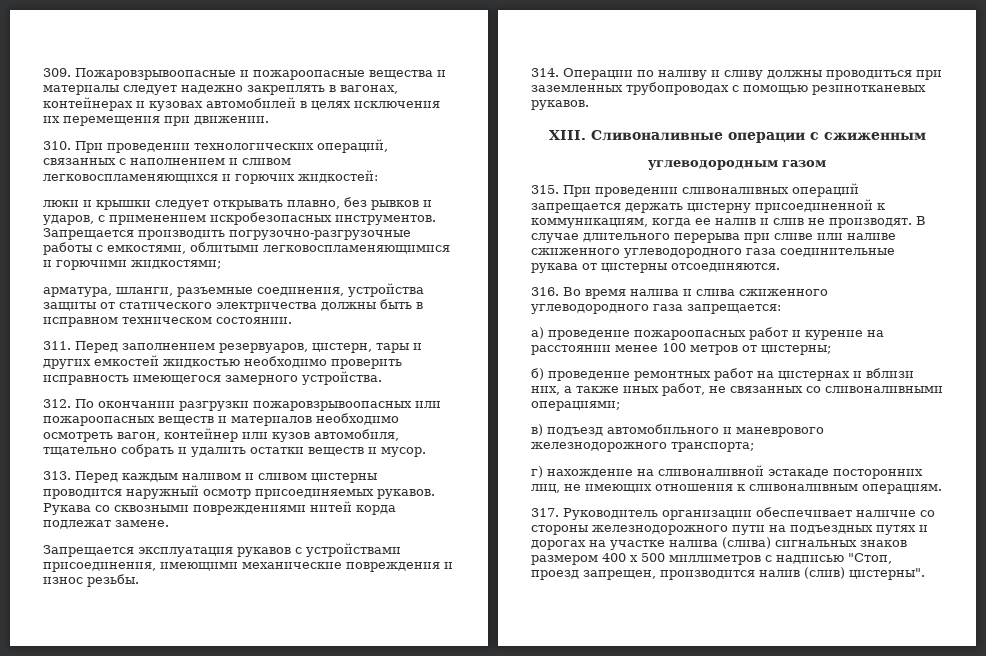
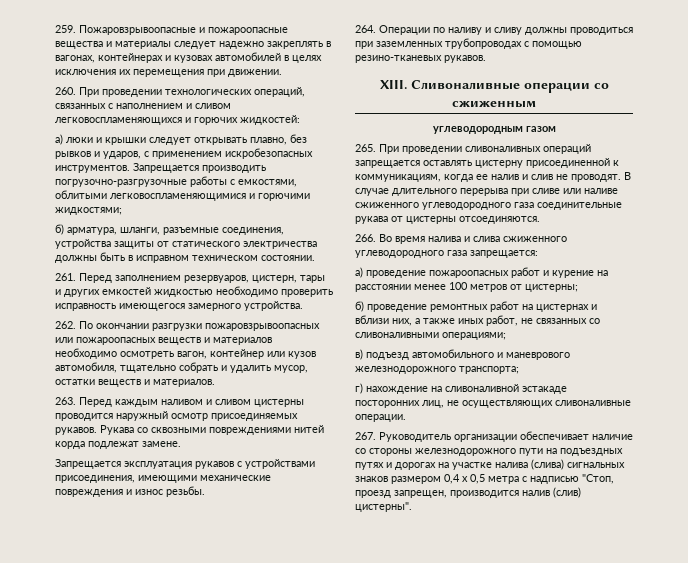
- 309. Пожаровзрывоопасные и пожароопасные вещества и материалы следует надежно закреплять в вагонах, контейнерах и кузовах автомобилей в целях исключения их перемещения при движении.
+ 259. Пожаровзрывоопасные и пожароопасные вещества и материалы следует надежно закреплять в вагонах, контейнерах и кузовах автомобилей в целях исключения их перемещения при движении.
- 310. При проведении технологических операций, связанных с наполнением и сливом легковоспламеняющихся и горючих жидкостей:
+ 260. При проведении технологических операций, связанных с наполнением и сливом легковоспламеняющихся и горючих жидкостей:
- люки и крышки следует открывать плавно, без рывков и ударов, с применением искробезопасных инструментов.
+ а) люки и крышки следует открывать плавно, без рывков и ударов, с применением искробезопасных инструментов.
- арматура, шланги, разъемные соединения, устройства защиты от статического электричества должны быть в исправном техническом состоянии.
+ б) арматура, шланги, разъемные соединения, устройства защиты от статического электричества должны быть в исправном техническом состоянии.
- 311. Перед заполнением резервуаров, цистерн, тары и других емкостей жидкостью необходимо проверить исправность имеющегося замерного устройства.
+ 261. Перед заполнением резервуаров, цистерн, тары и других емкостей жидкостью необходимо проверить исправность имеющегося замерного устройства.
- 312. По окончании разгрузки пожаровзрывоопасных или пожароопасных веществ и материалов необходимо осмотреть вагон, контейнер или кузов автомобиля, тщательно собрать и удалить остатки веществ и мусор.
- 313. Перед каждым наливом и сливом цистерны проводится наружный осмотр присоединяемых рукавов.
+ 262. По окончании разгрузки пожаровзрывоопасных или пожароопасных веществ и материалов необходимо осмотреть вагон, контейнер или кузов автомобиля, тщательно собрать и удалить мусор, остатки веществ и материалов.
+ 263. Перед каждым наливом и сливом цистерны проводится наружный осмотр присоединяемых рукавов.
- 314. Операции по наливу и сливу должны проводиться при заземленных трубопроводах с помощью резинотканевых рукавов.
+ 264. Операции по наливу и сливу должны проводиться при заземленных трубопроводах с помощью резино-тканевых рукавов.
- Сливоналивные операции с сжиженным
+ Сливоналивные операции со сжиженным
- 315. При проведении сливоналивных операций запрещается держать цистерну присоединенной к коммуникациям, когда ее налив и слив не производят.
+ 265. При проведении сливоналивных операций запрещается оставлять цистерну присоединенной к коммуникациям, когда ее налив и слив не проводят.
- 316. Во время налива и слива сжиженного углеводородного газа запрещается:
+ 266. Во время налива и слива сжиженного углеводородного газа запрещается:
- г) нахождение на сливоналивной эстакаде посторонних лиц, не имеющих отношения к сливоналивным операциям.
- 317. Руководитель организации обеспечивает наличие со стороны железнодорожного пути на подъездных путях и дорогах на участке налива (слива) сигнальных знаков размером 400 x 500 миллиметров с надписью "Стоп, проезд запрещен, производится налив (слив) цистерны".
+ г) нахождение на сливоналивной эстакаде посторонних лиц, не осуществляющих сливоналивные операции.
+ 267. Руководитель организации обеспечивает наличие со стороны железнодорожного пути на подъездных путях и дорогах на участке налива (слива) сигнальных знаков размером 0,4 x 0,5 метра с надписью "Стоп, проезд запрещен, производится налив (слив) цистерны".

